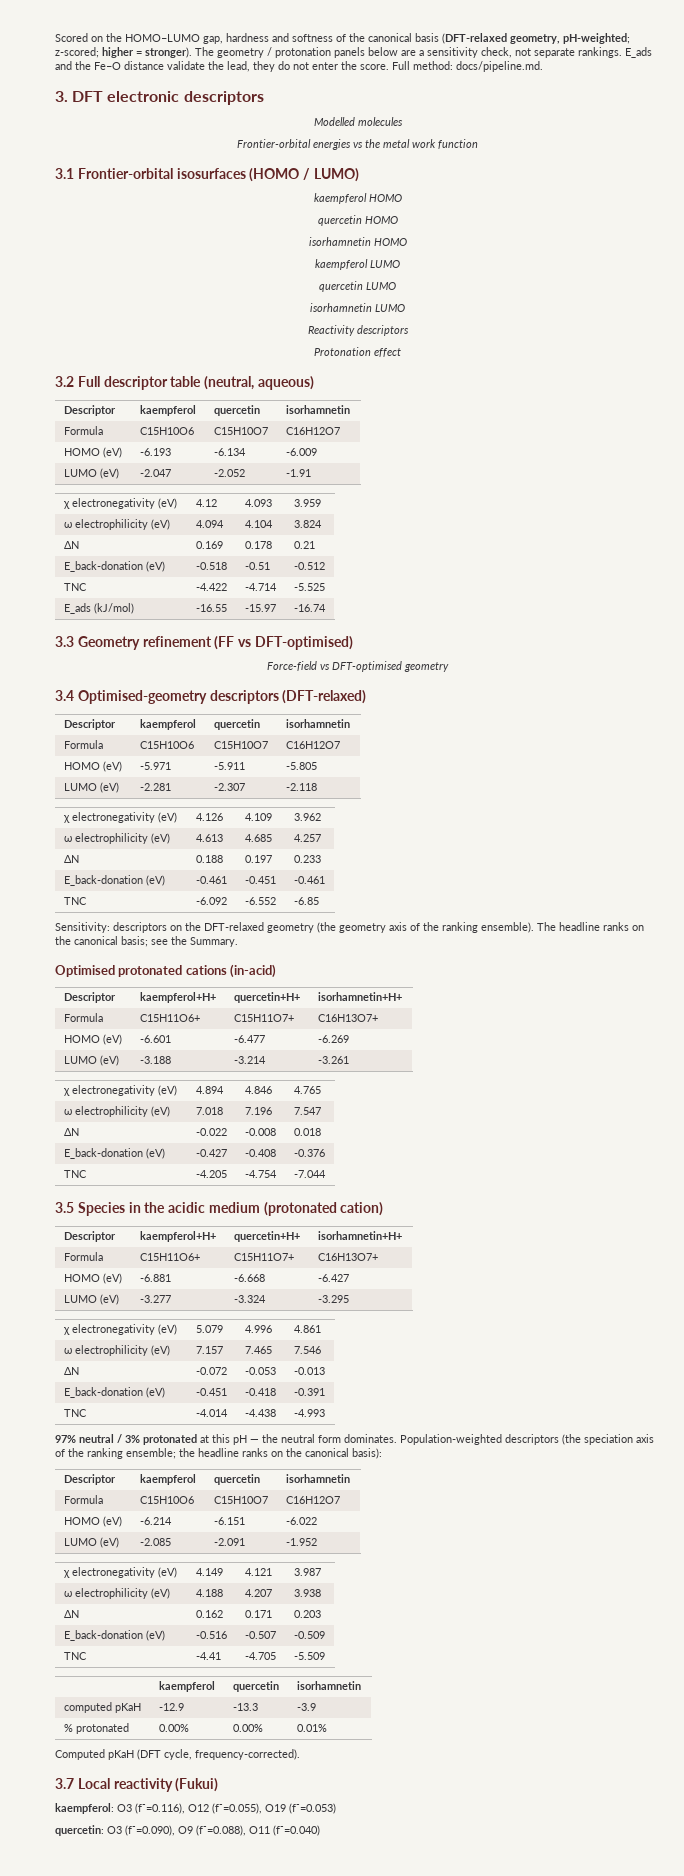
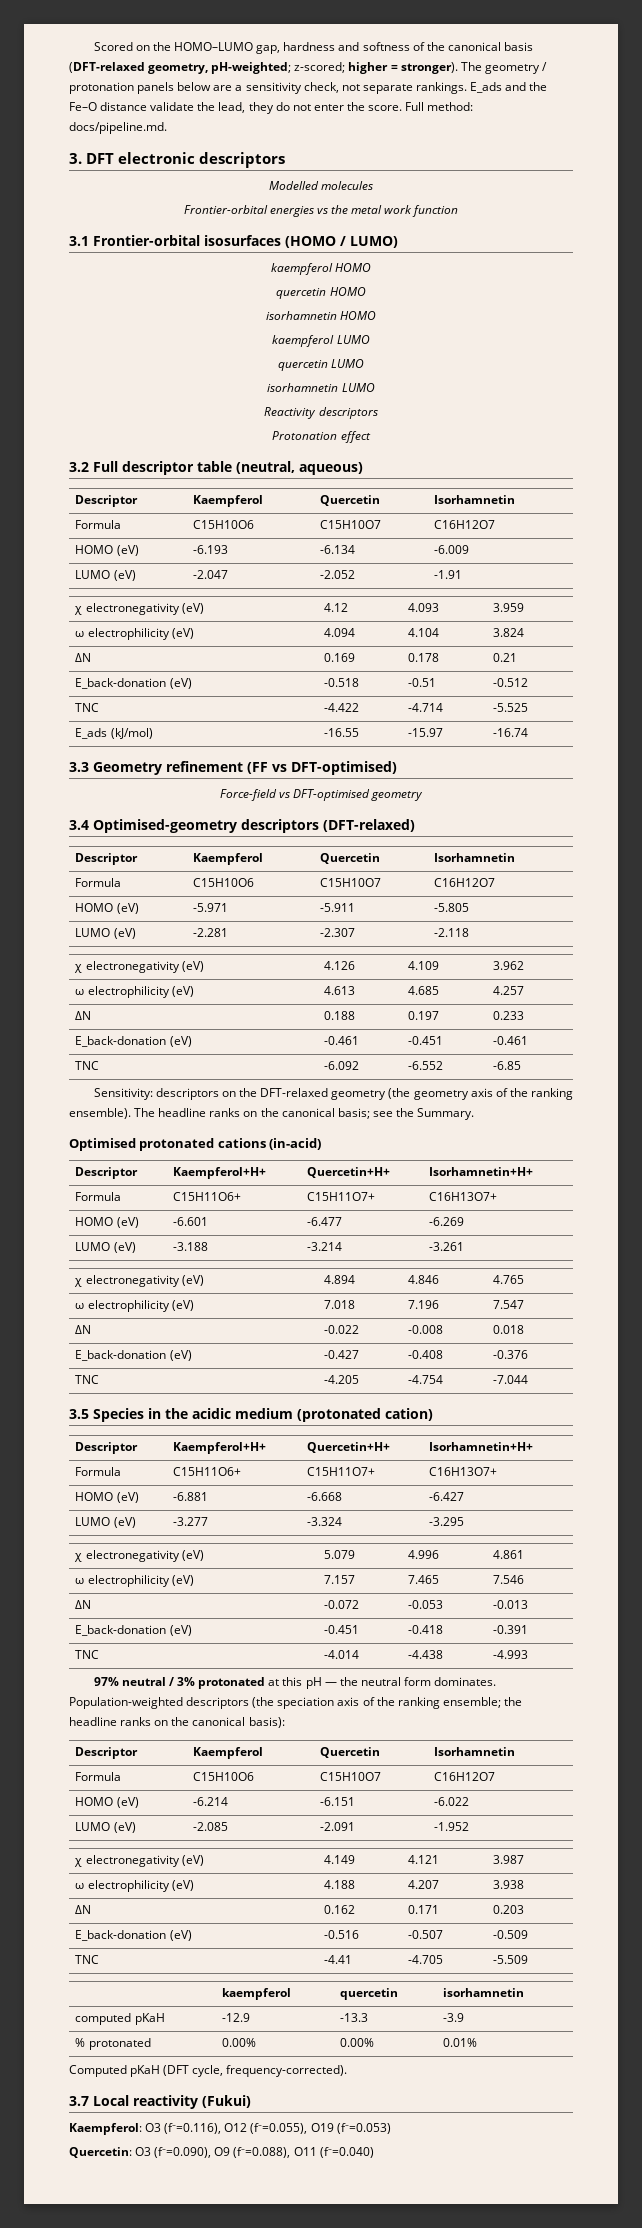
  3.2 Full descriptor table (neutral, aqueous)
- Descriptor | kaempferol | quercetin | isorhamnetin
+ Descriptor | Kaempferol | Quercetin | Isorhamnetin
  3.4 Optimised-geometry descriptors (DFT-relaxed)
- Descriptor | kaempferol | quercetin | isorhamnetin
+ Descriptor | Kaempferol | Quercetin | Isorhamnetin
  Optimised protonated cations (in-acid)
- Descriptor | kaempferol+H+ | quercetin+H+ | isorhamnetin+H+
+ Descriptor | Kaempferol+H+ | Quercetin+H+ | Isorhamnetin+H+
  3.5 Species in the acidic medium (protonated cation)
- Descriptor | kaempferol+H+ | quercetin+H+ | isorhamnetin+H+
+ Descriptor | Kaempferol+H+ | Quercetin+H+ | Isorhamnetin+H+
  Population-weighted descriptors (the speciation axis of the ranking ensemble; the headline ranks on the canonical basis):
- Descriptor | kaempferol | quercetin | isorhamnetin
+ Descriptor | Kaempferol | Quercetin | Isorhamnetin
- kaempferol: O3 (f⁻=0.116), O12 (f⁻=0.055), O19 (f⁻=0.053)
+ Kaempferol: O3 (f⁻=0.116), O12 (f⁻=0.055), O19 (f⁻=0.053)
- quercetin: O3 (f⁻=0.090), O9 (f⁻=0.088), O11 (f⁻=0.040)
+ Quercetin: O3 (f⁻=0.090), O9 (f⁻=0.088), O11 (f⁻=0.040)

